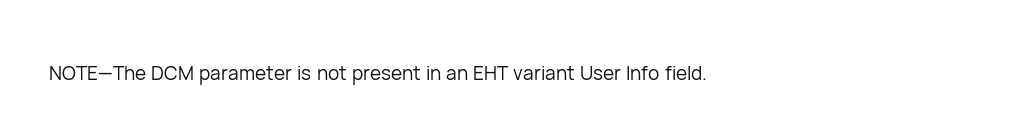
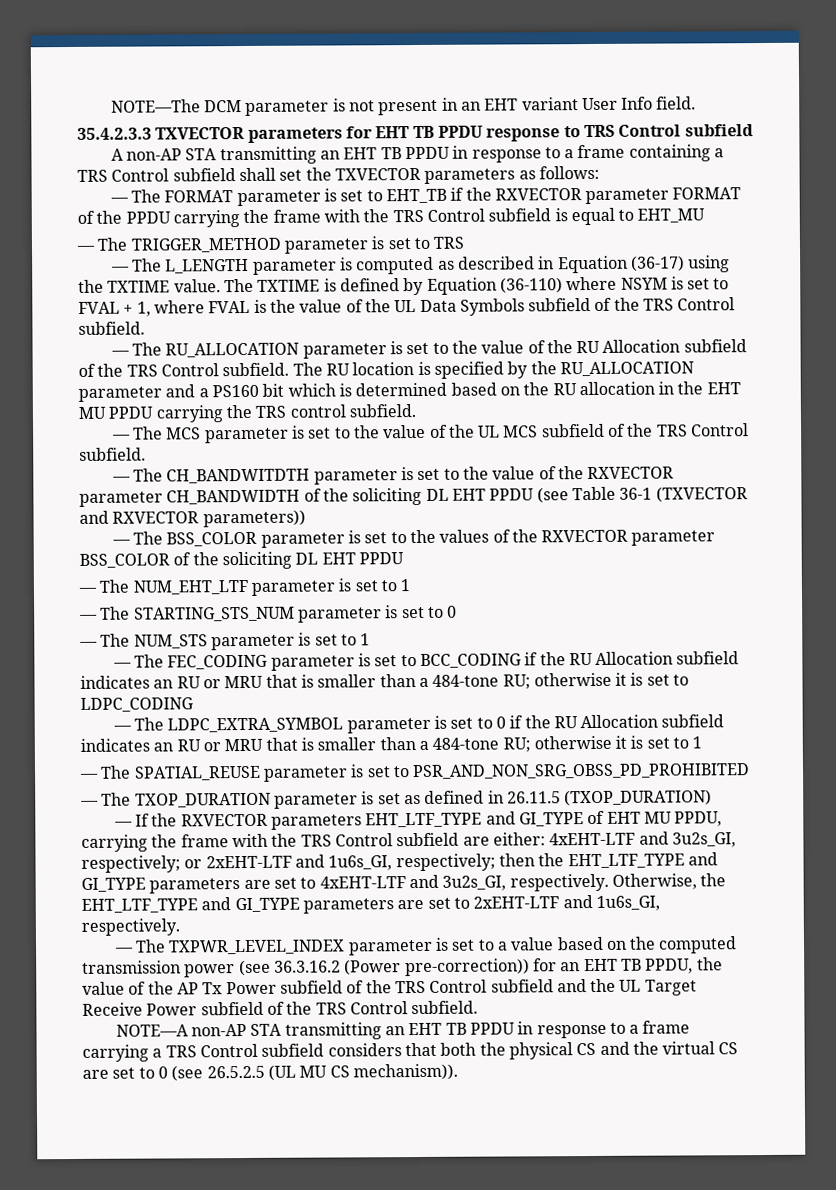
+ 35.4.2.3.3 TXVECTOR parameters for EHT TB PPDU response to TRS Control subfield
+ A non-AP STA transmitting an EHT TB PPDU in response to a frame containing a TRS Control subfield shall set the TXVECTOR parameters as follows:
+ — The FORMAT parameter is set to EHT_TB if the RXVECTOR parameter FORMAT of the PPDU carrying the frame with the TRS Control subfield is equal to EHT_MU
+ — The TRIGGER_METHOD parameter is set to TRS
+ — The L_LENGTH parameter is computed as described in Equation (36-17) using the TXTIME value. The TXTIME is defined by Equation (36-110) where NSYM is set to FVAL + 1, where FVAL is the value of the UL Data Symbols subfield of the TRS Control subfield.
+ — The RU_ALLOCATION parameter is set to the value of the RU Allocation subfield of the TRS Control subfield. The RU location is specified by the RU_ALLOCATION parameter and a PS160 bit which is determined based on the RU allocation in the EHT MU PPDU carrying the TRS control subfield.
+ — The MCS parameter is set to the value of the UL MCS subfield of the TRS Control subfield.
+ — The CH_BANDWITDTH parameter is set to the value of the RXVECTOR parameter CH_BANDWIDTH of the soliciting DL EHT PPDU (see Table 36-1 (TXVECTOR and RXVECTOR parameters))
+ — The BSS_COLOR parameter is set to the values of the RXVECTOR parameter BSS_COLOR of the soliciting DL EHT PPDU
+ — The NUM_EHT_LTF parameter is set to 1
+ — The STARTING_STS_NUM parameter is set to 0
+ — The NUM_STS parameter is set to 1
+ — The FEC_CODING parameter is set to BCC_CODING if the RU Allocation subfield indicates an RU or MRU that is smaller than a 484-tone RU; otherwise it is set to LDPC_CODING
+ — The LDPC_EXTRA_SYMBOL parameter is set to 0 if the RU Allocation subfield indicates an RU or MRU that is smaller than a 484-tone RU; otherwise it is set to 1
+ — The SPATIAL_REUSE parameter is set to PSR_AND_NON_SRG_OBSS_PD_PROHIBITED
+ — The TXOP_DURATION parameter is set as defined in 26.11.5 (TXOP_DURATION)
+ — If the RXVECTOR parameters EHT_LTF_TYPE and GI_TYPE of EHT MU PPDU, carrying the frame with the TRS Control subfield are either: 4xEHT-LTF and 3u2s_GI, respectively; or 2xEHT-LTF and 1u6s_GI, respectively; then the EHT_LTF_TYPE and GI_TYPE parameters are set to 4xEHT-LTF and 3u2s_GI, respectively. Otherwise, the EHT_LTF_TYPE and GI_TYPE parameters are set to 2xEHT-LTF and 1u6s_GI, respectively.
+ — The TXPWR_LEVEL_INDEX parameter is set to a value based on the computed transmission power (see 36.3.16.2 (Power pre-correction)) for an EHT TB PPDU, the value of the AP Tx Power subfield of the TRS Control subfield and the UL Target Receive Power subfield of the TRS Control subfield.
+ NOTE—A non-AP STA transmitting an EHT TB PPDU in response to a frame carrying a TRS Control subfield considers that both the physical CS and the virtual CS are set to 0 (see 26.5.2.5 (UL MU CS mechanism)).

